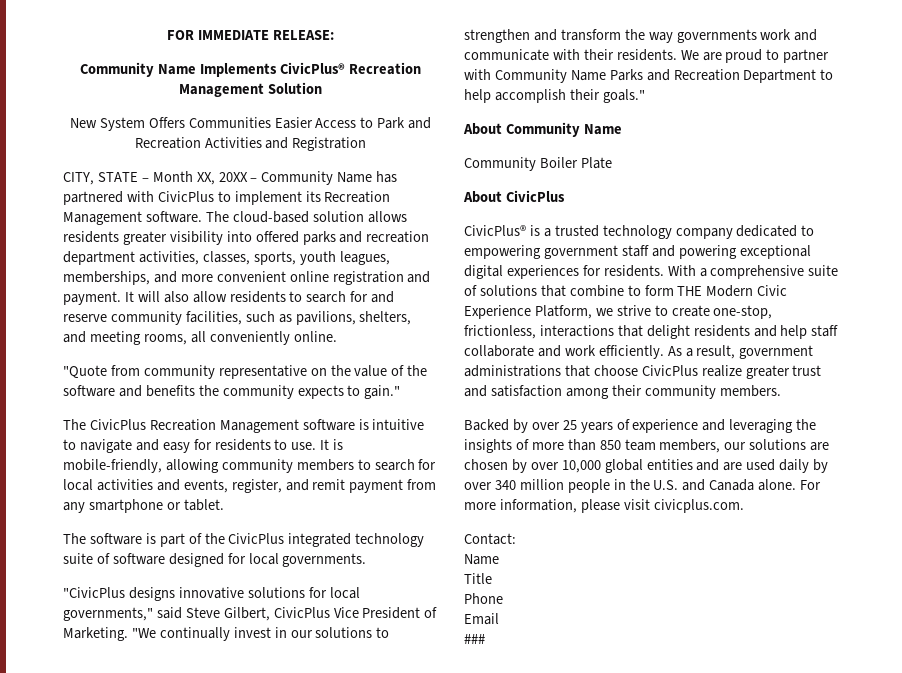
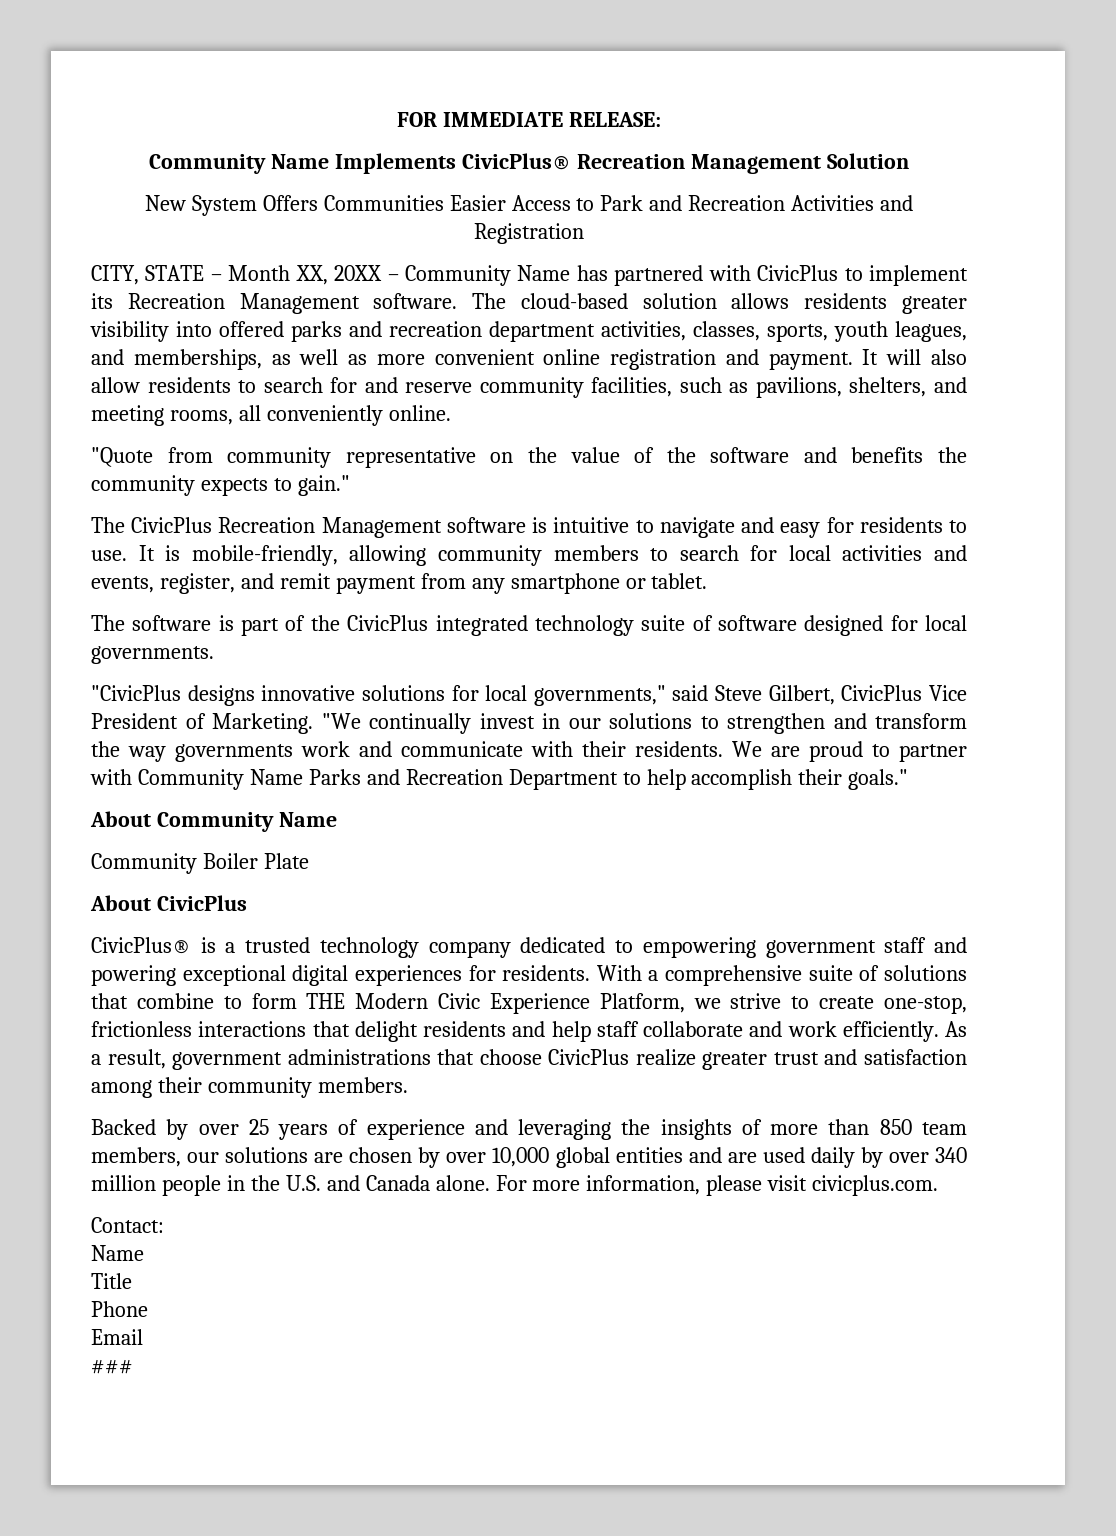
- The cloud-based solution allows residents greater visibility into offered parks and recreation department activities, classes, sports, youth leagues, memberships, and more convenient online registration and payment.
+ The cloud-based solution allows residents greater visibility into offered parks and recreation department activities, classes, sports, youth leagues, and memberships, as well as more convenient online registration and payment.
- With a comprehensive suite of solutions that combine to form THE Modern Civic Experience Platform, we strive to create one-stop, frictionless, interactions that delight residents and help staff collaborate and work efficiently.
+ With a comprehensive suite of solutions that combine to form THE Modern Civic Experience Platform, we strive to create one-stop, frictionless interactions that delight residents and help staff collaborate and work efficiently.

